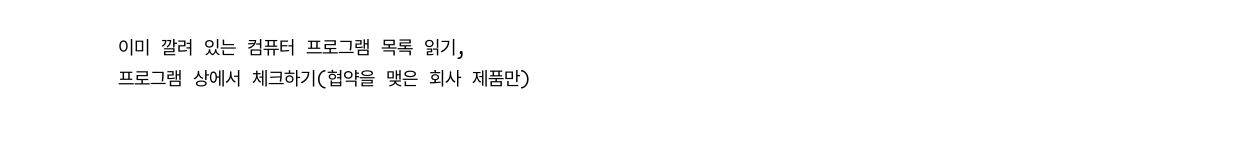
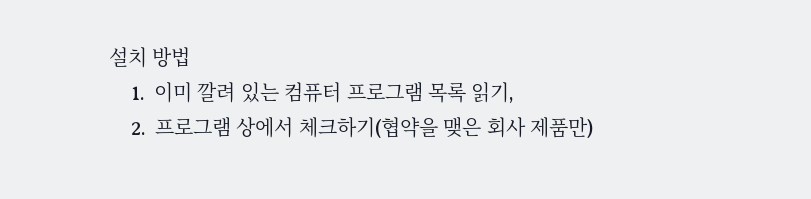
- 이미 깔려 있는 컴퓨터 프로그램 목록 읽기,
+ 설치 방법
+ 1. 이미 깔려 있는 컴퓨터 프로그램 목록 읽기,
- 프로그램 상에서 체크하기(협약을 맺은 회사 제품만)
+ 2. 프로그램 상에서 체크하기(협약을 맺은 회사 제품만)

